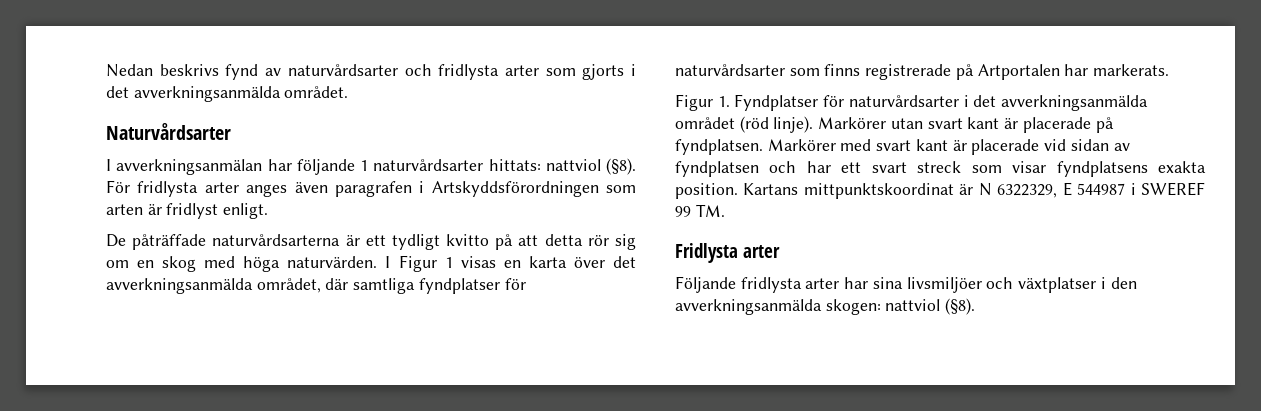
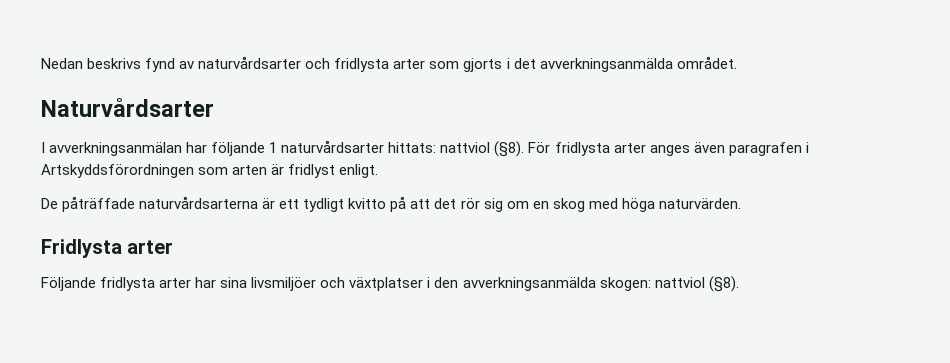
- De påträffade naturvårdsarterna är ett tydligt kvitto på att detta rör sig om en skog med höga naturvärden. I Figur 1 visas en karta över det avverkningsanmälda området, där samtliga fyndplatser för naturvårdsarter som finns registrerade på Artportalen har markerats.
- Figur 1. Fyndplatser för naturvårdsarter i det avverkningsanmälda området (röd linje). Markörer utan svart kant är placerade på fyndplatsen. Markörer med svart kant är placerade vid sidan av fyndplatsen och har ett svart streck som visar fyndplatsens exakta position. Kartans mittpunktskoordinat är N 6322329, E 544987 i SWEREF 99 TM.
+ De påträffade naturvårdsarterna är ett tydligt kvitto på att det rör sig om en skog med höga naturvärden.

